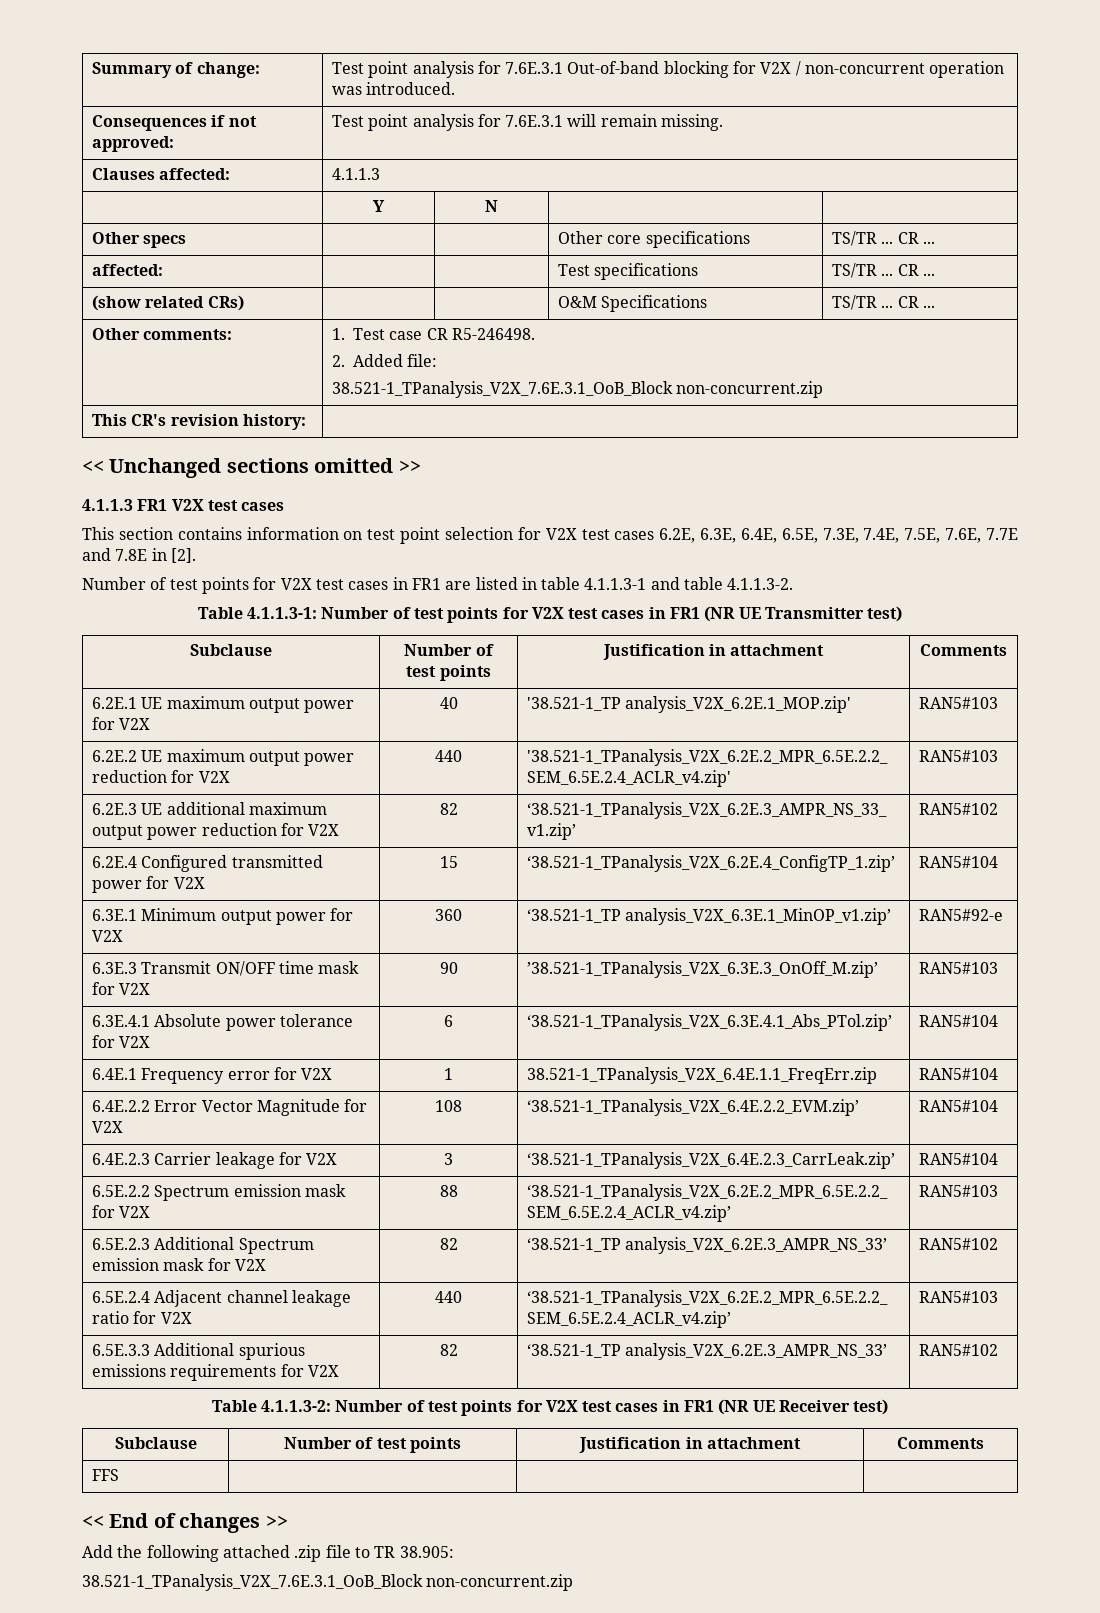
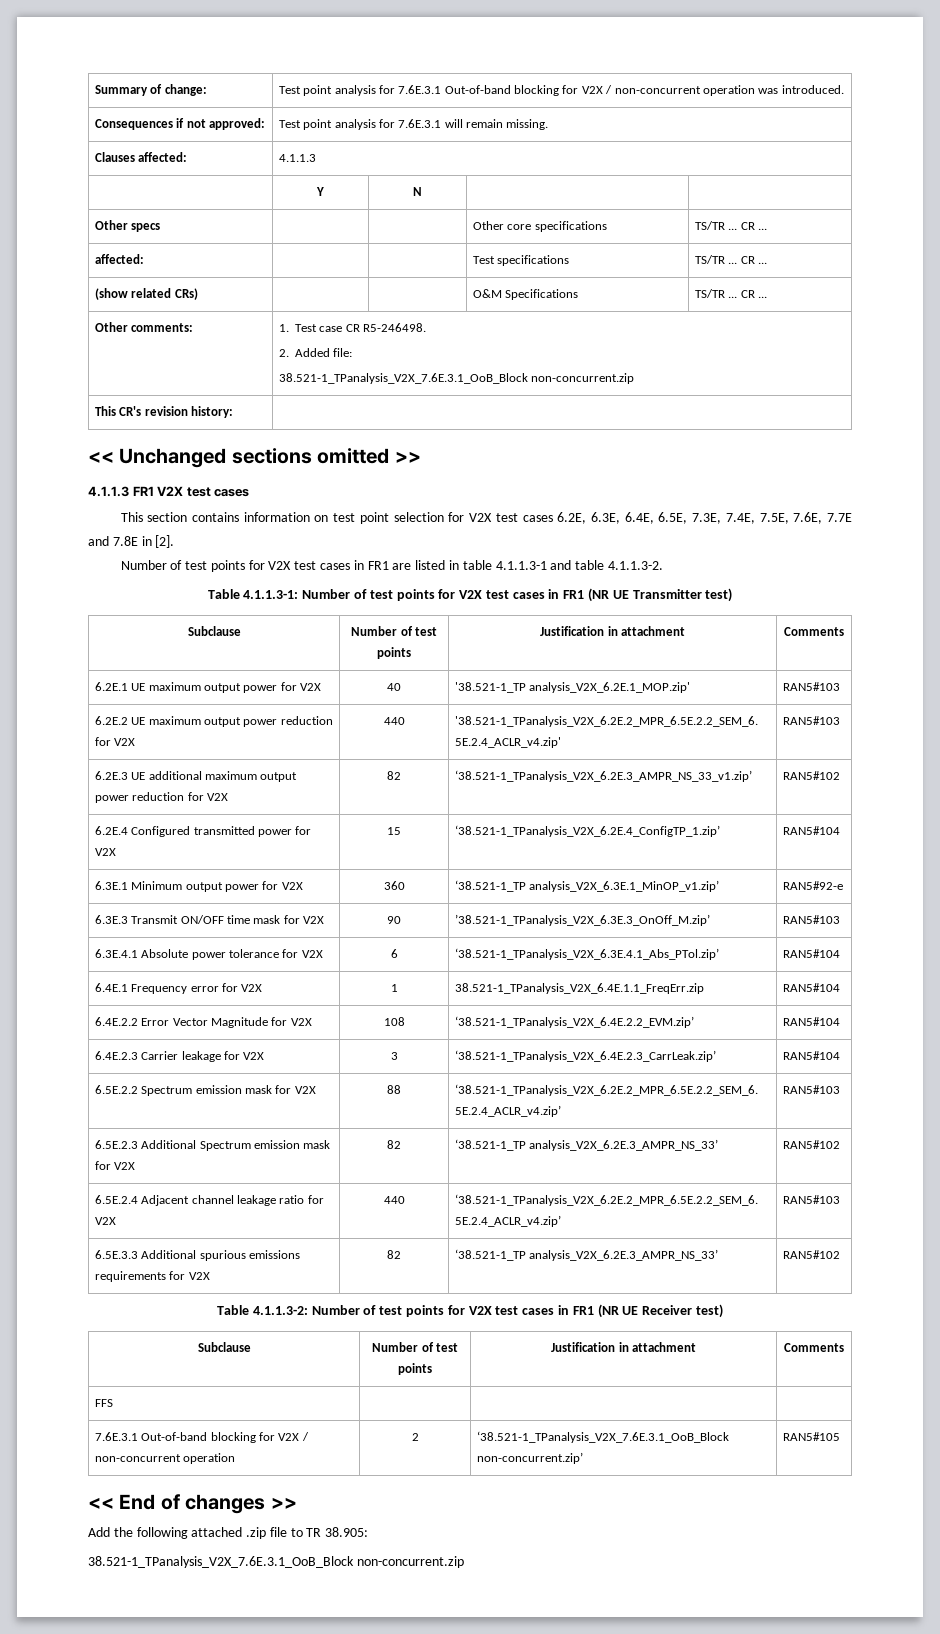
+ 7.6E.3.1 Out-of-band blocking for V2X / non-concurrent operation | 2 | ‘38.521-1_TPanalysis_V2X_7.6E.3.1_OoB_Block non-concurrent.zip’ | RAN5#105

